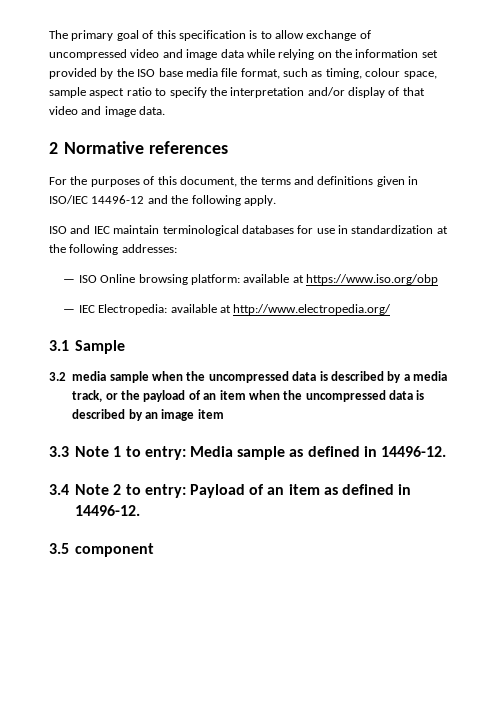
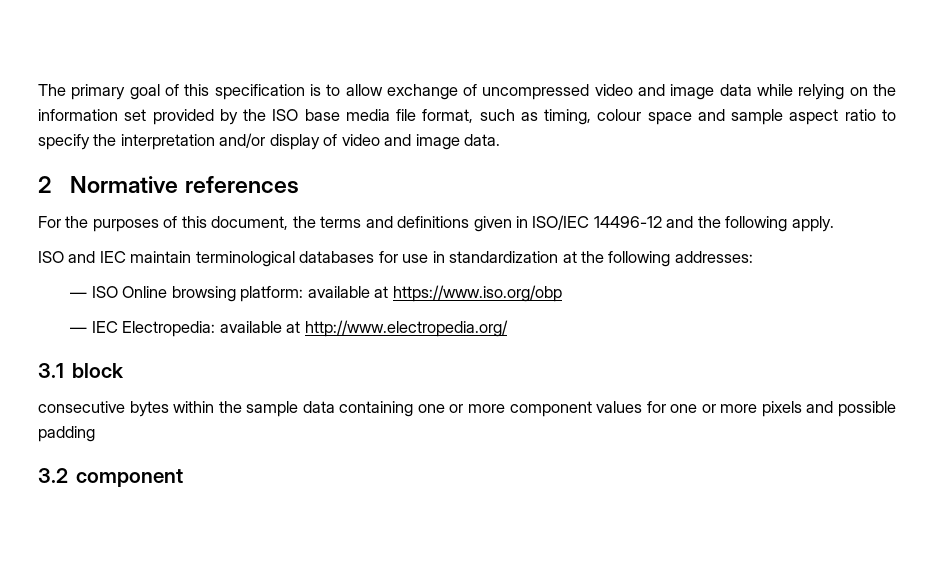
- The primary goal of this specification is to allow exchange of uncompressed video and image data while relying on the information set provided by the ISO base media file format, such as timing, colour space, sample aspect ratio to specify the interpretation and/or display of that video and image data.
+ The primary goal of this specification is to allow exchange of uncompressed video and image data while relying on the information set provided by the ISO base media file format, such as timing, colour space and sample aspect ratio to specify the interpretation and/or display of video and image data.
- 3.1 Sample
- 3.2 media sample when the uncompressed data is described by a media track, or the payload of an item when the uncompressed data is described by an image item
- 3.3 Note 1 to entry: Media sample as defined in 14496-12.
- 3.4 Note 2 to entry: Payload of an item as defined in 14496-12.
- 3.5 component
+ 3.1 block
+ consecutive bytes within the sample data containing one or more component values for one or more pixels and possible padding
+ 3.2 component

